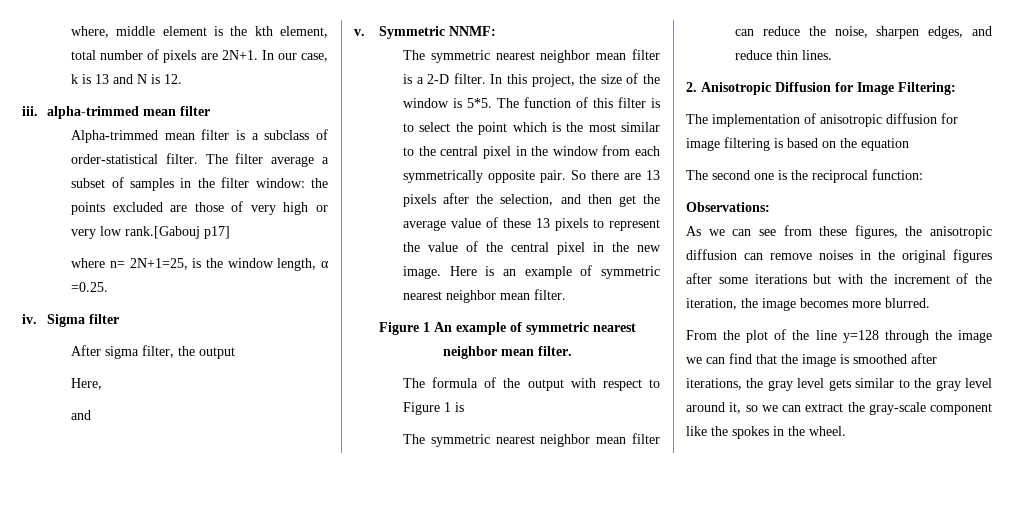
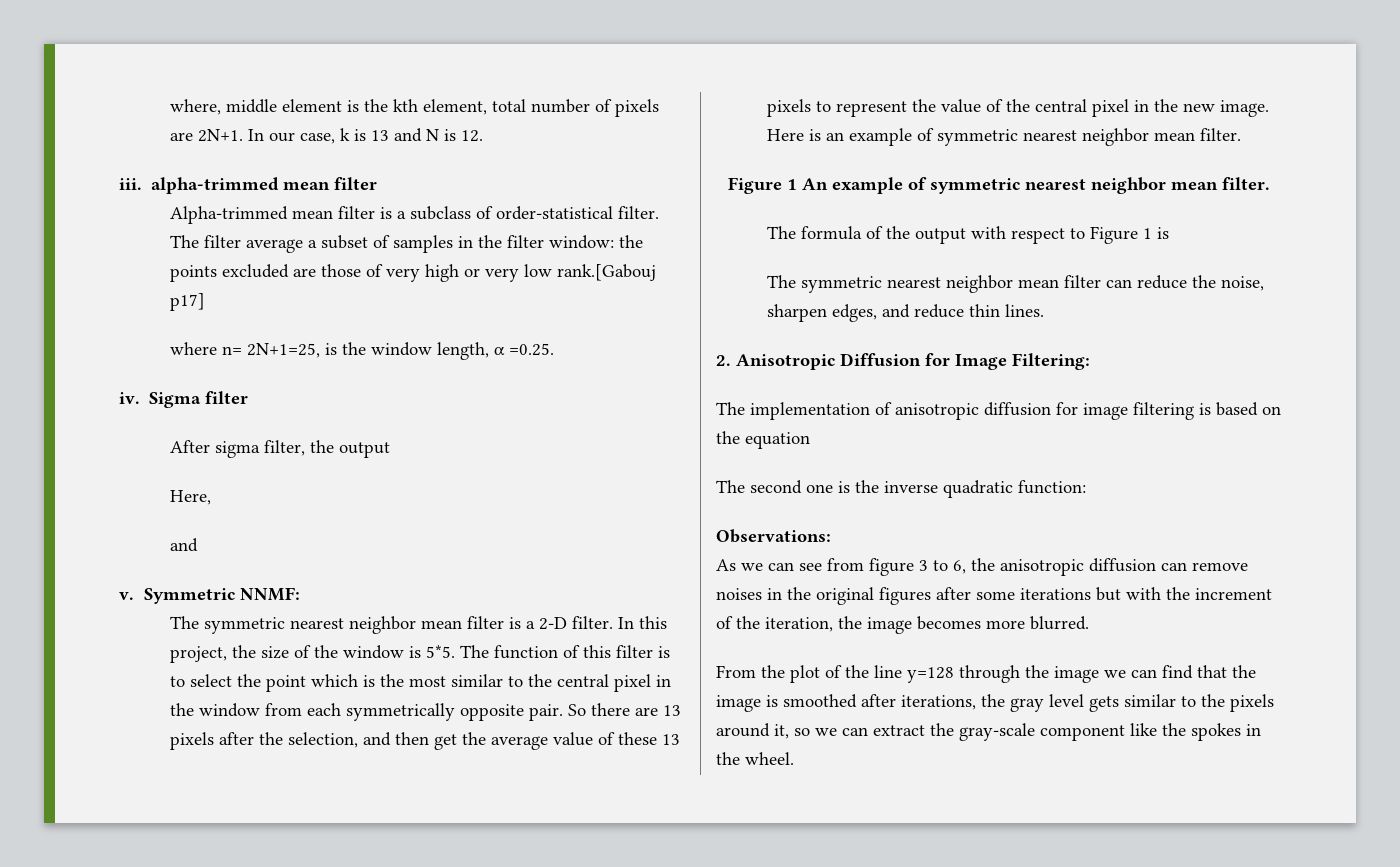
- The second one is the reciprocal function:
+ The second one is the inverse quadratic function:
- As we can see from these figures, the anisotropic diffusion can remove noises in the original figures after some iterations but with the increment of the iteration, the image becomes more blurred.
+ As we can see from figure 3 to 6, the anisotropic diffusion can remove noises in the original figures after some iterations but with the increment of the iteration, the image becomes more blurred.
- From the plot of the line y=128 through the image we can find that the image is smoothed after iterations, the gray level gets similar to the gray level around it, so we can extract the gray-scale component like the spokes in the wheel.
+ From the plot of the line y=128 through the image we can find that the image is smoothed after iterations, the gray level gets similar to the pixels around it, so we can extract the gray-scale component like the spokes in the wheel.

